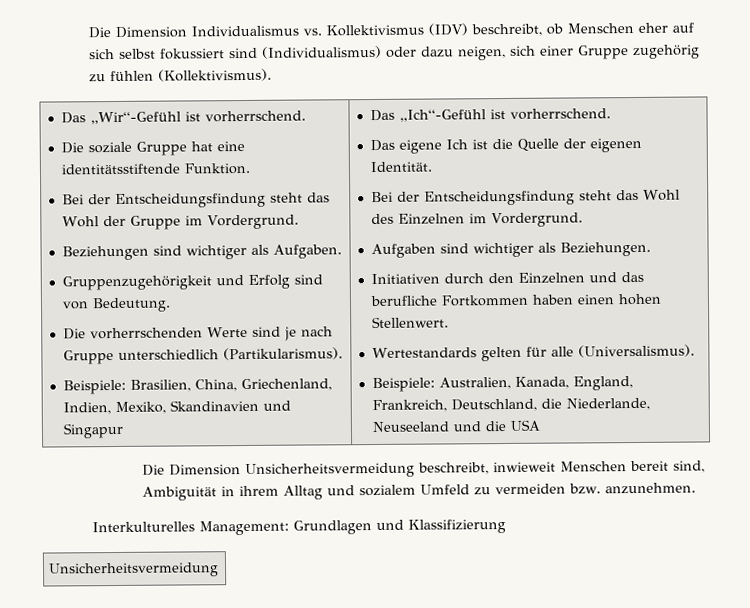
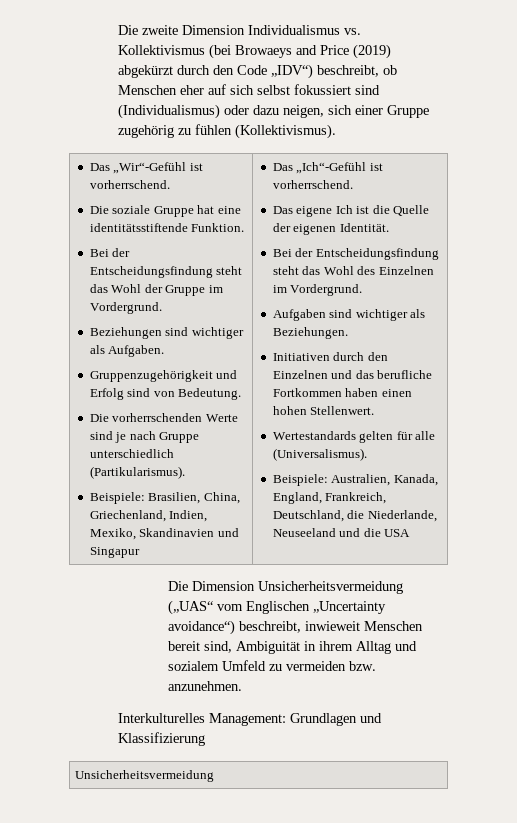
- Die Dimension Individualismus vs. Kollektivismus (IDV) beschreibt, ob Menschen eher auf sich selbst fokussiert sind (Individualismus) oder dazu neigen, sich einer Gruppe zugehörig zu fühlen (Kollektivismus).
+ Die zweite Dimension Individualismus vs. Kollektivismus (bei Browaeys and Price (2019) abgekürzt durch den Code „IDV“) beschreibt, ob Menschen eher auf sich selbst fokussiert sind (Individualismus) oder dazu neigen, sich einer Gruppe zugehörig zu fühlen (Kollektivismus).
- Die Dimension Unsicherheitsvermeidung beschreibt, inwieweit Menschen bereit sind, Ambiguität in ihrem Alltag und sozialem Umfeld zu vermeiden bzw. anzunehmen.
+ Die Dimension Unsicherheitsvermeidung („UAS“ vom Englischen „Uncertainty avoidance“) beschreibt, inwieweit Menschen bereit sind, Ambiguität in ihrem Alltag und sozialem Umfeld zu vermeiden bzw. anzunehmen.

